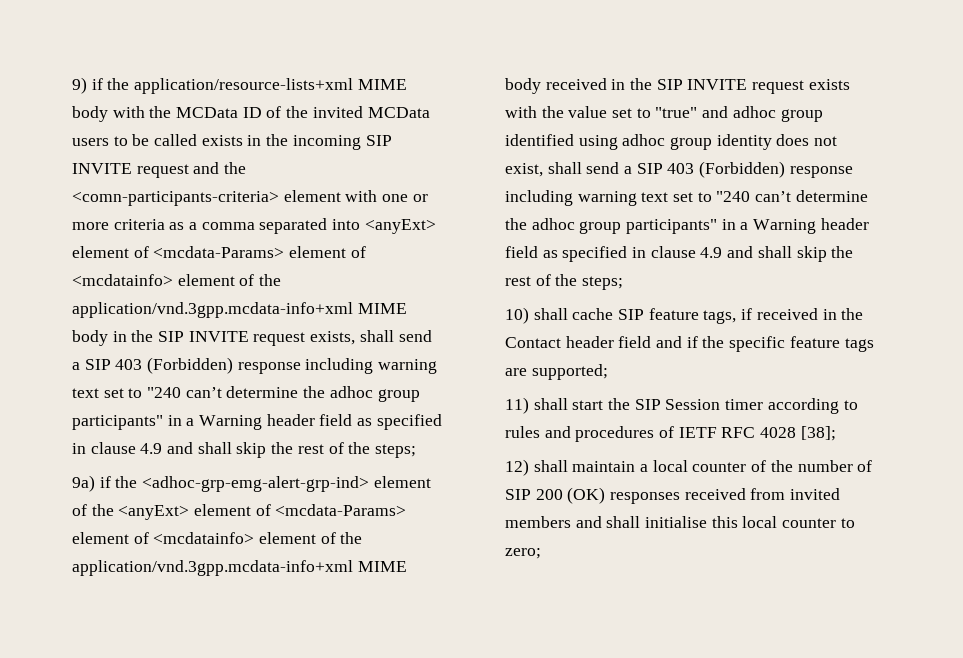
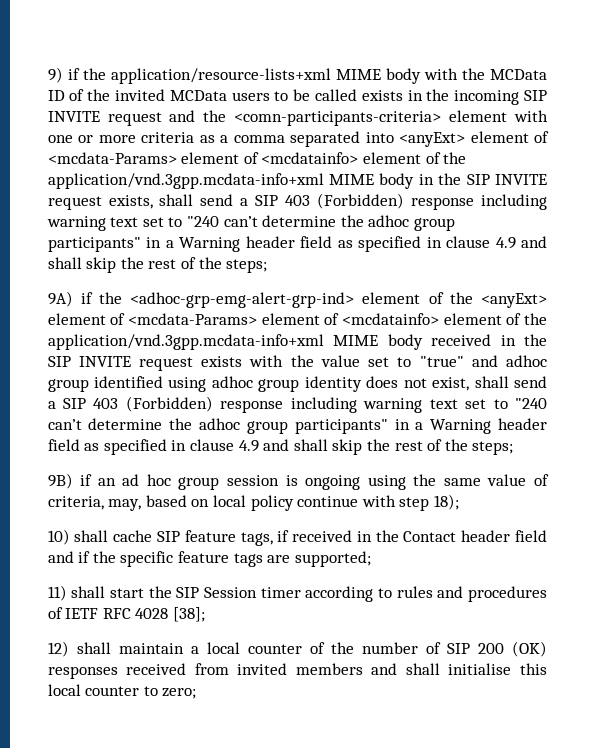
- 9a) if the <adhoc-grp-emg-alert-grp-ind> element of the <anyExt> element of <mcdata-Params> element of <mcdatainfo> element of the application/vnd.3gpp.mcdata-info+xml MIME body received in the SIP INVITE request exists with the value set to "true" and adhoc group identified using adhoc group identity does not exist, shall send a SIP 403 (Forbidden) response including warning text set to "240 can’t determine the adhoc group participants" in a Warning header field as specified in clause 4.9 and shall skip the rest of the steps;
+ 9A) if the <adhoc-grp-emg-alert-grp-ind> element of the <anyExt> element of <mcdata-Params> element of <mcdatainfo> element of the application/vnd.3gpp.mcdata-info+xml MIME body received in the SIP INVITE request exists with the value set to "true" and adhoc group identified using adhoc group identity does not exist, shall send a SIP 403 (Forbidden) response including warning text set to "240 can’t determine the adhoc group participants" in a Warning header field as specified in clause 4.9 and shall skip the rest of the steps;
+ 9B) if an ad hoc group session is ongoing using the same value of criteria, may, based on local policy continue with step 18);

